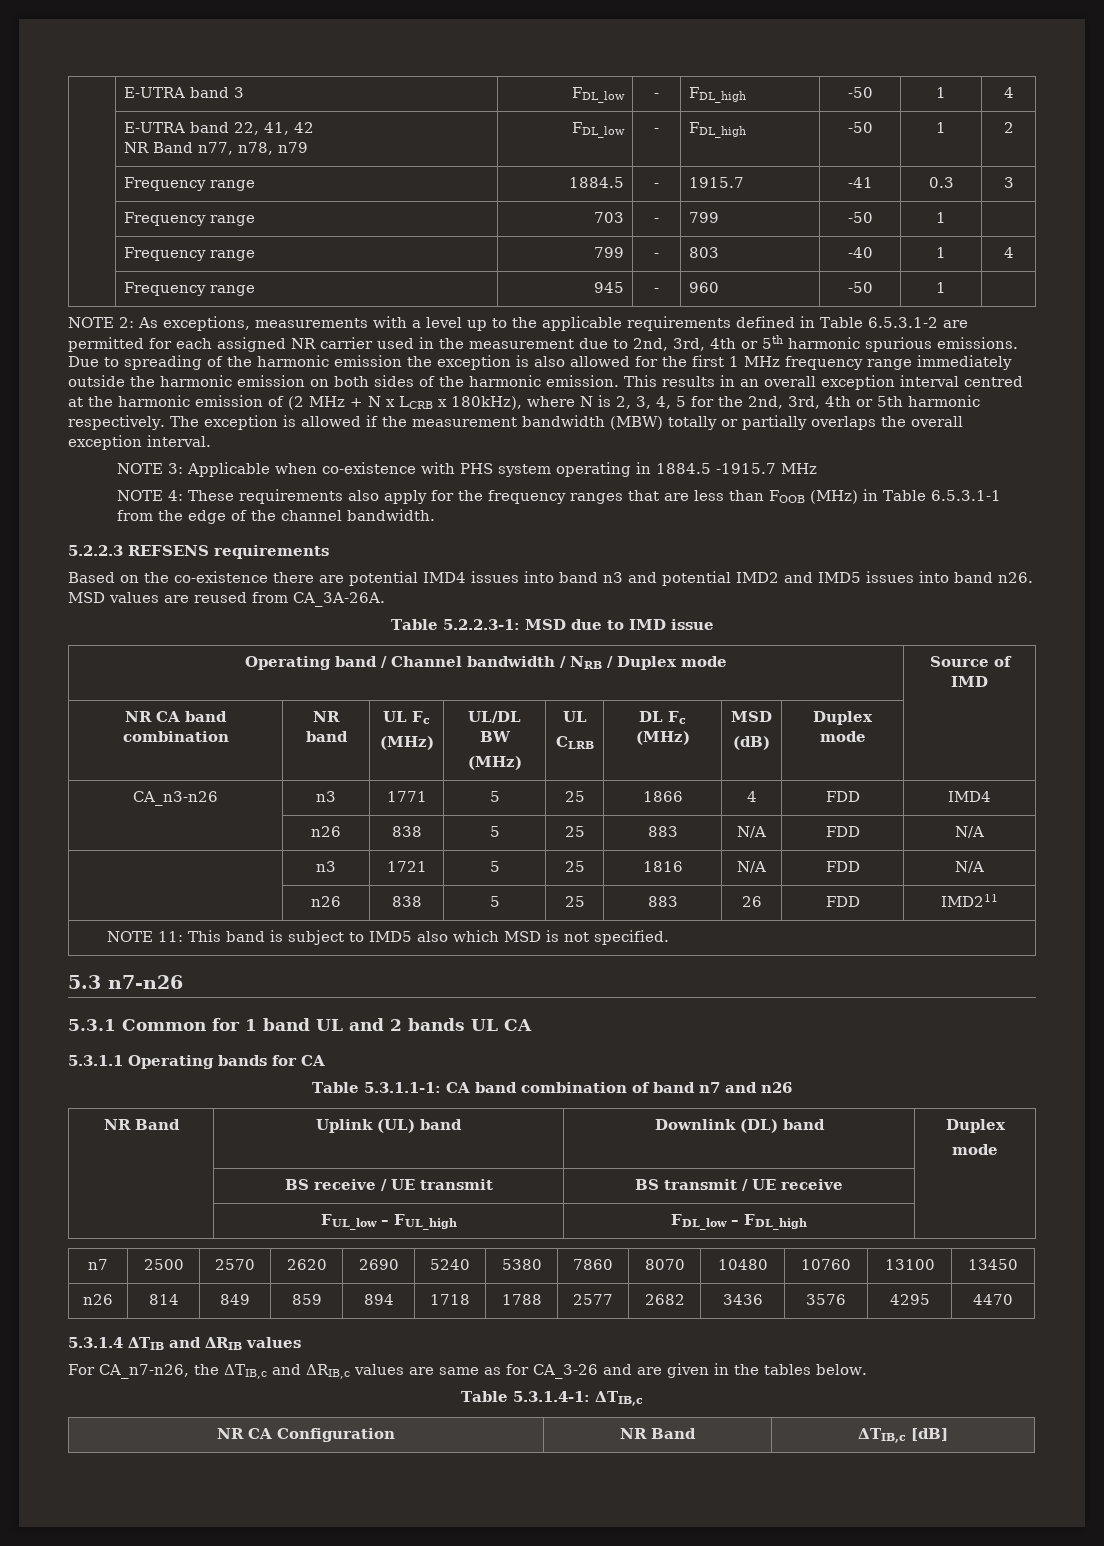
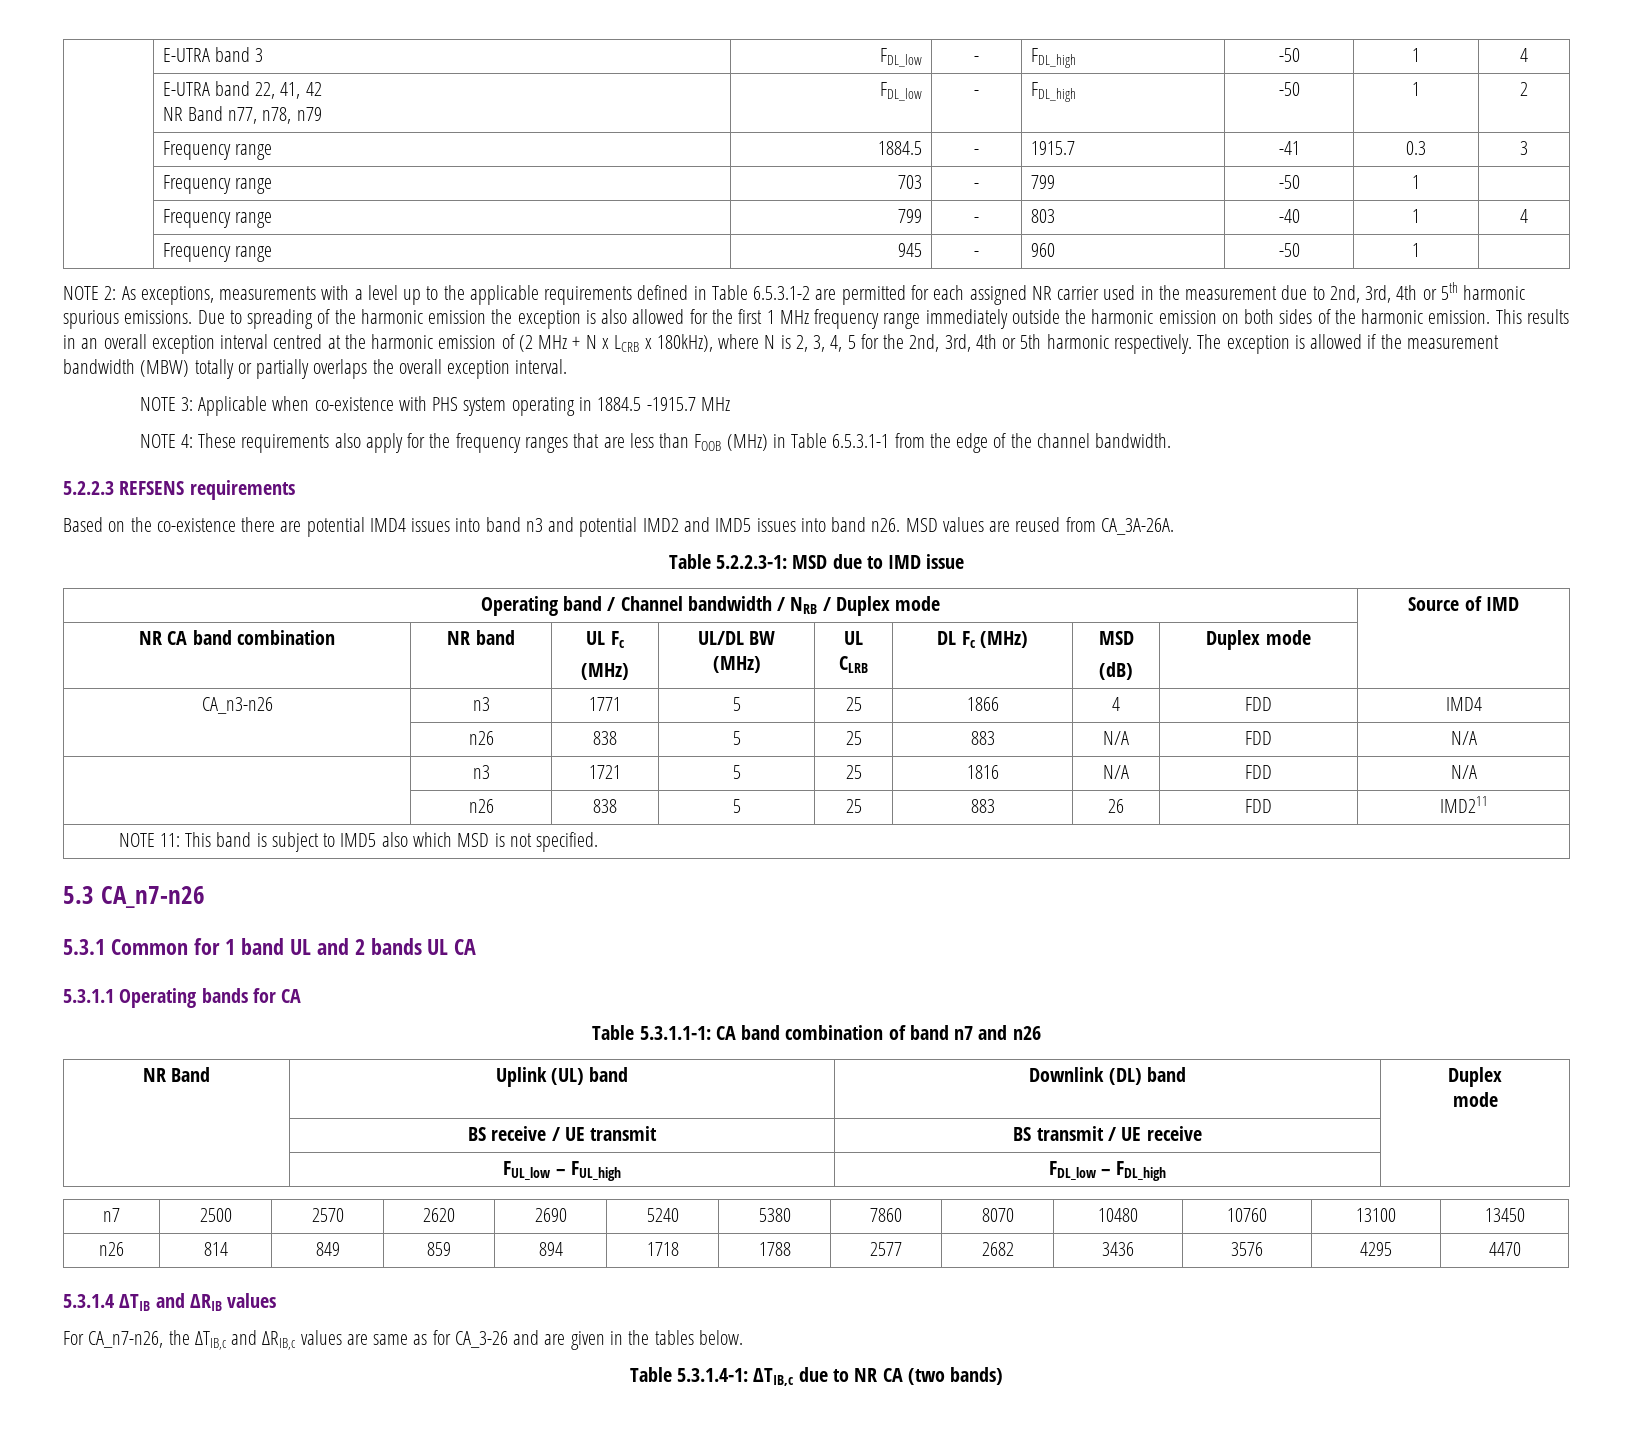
- 5.3 n7-n26
+ 5.3 CA_n7-n26
- Table 5.3.1.4-1: ΔTIB,c
- NR CA Configuration | NR Band | ΔTIB,c [dB]
+ Table 5.3.1.4-1: ΔTIB,c due to NR CA (two bands)

